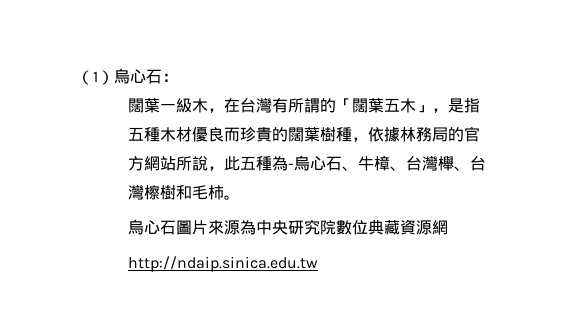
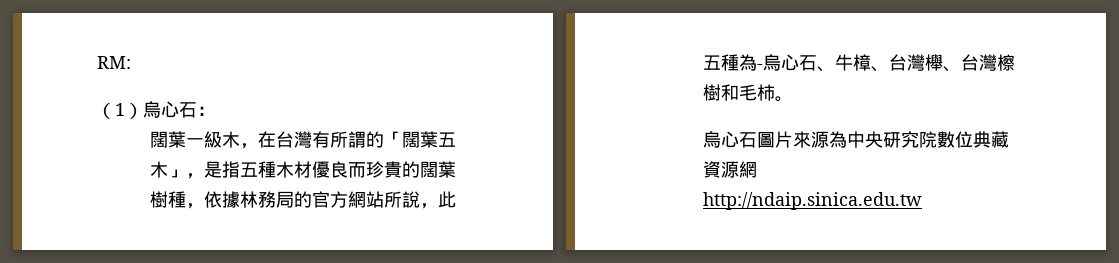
+ RM:

